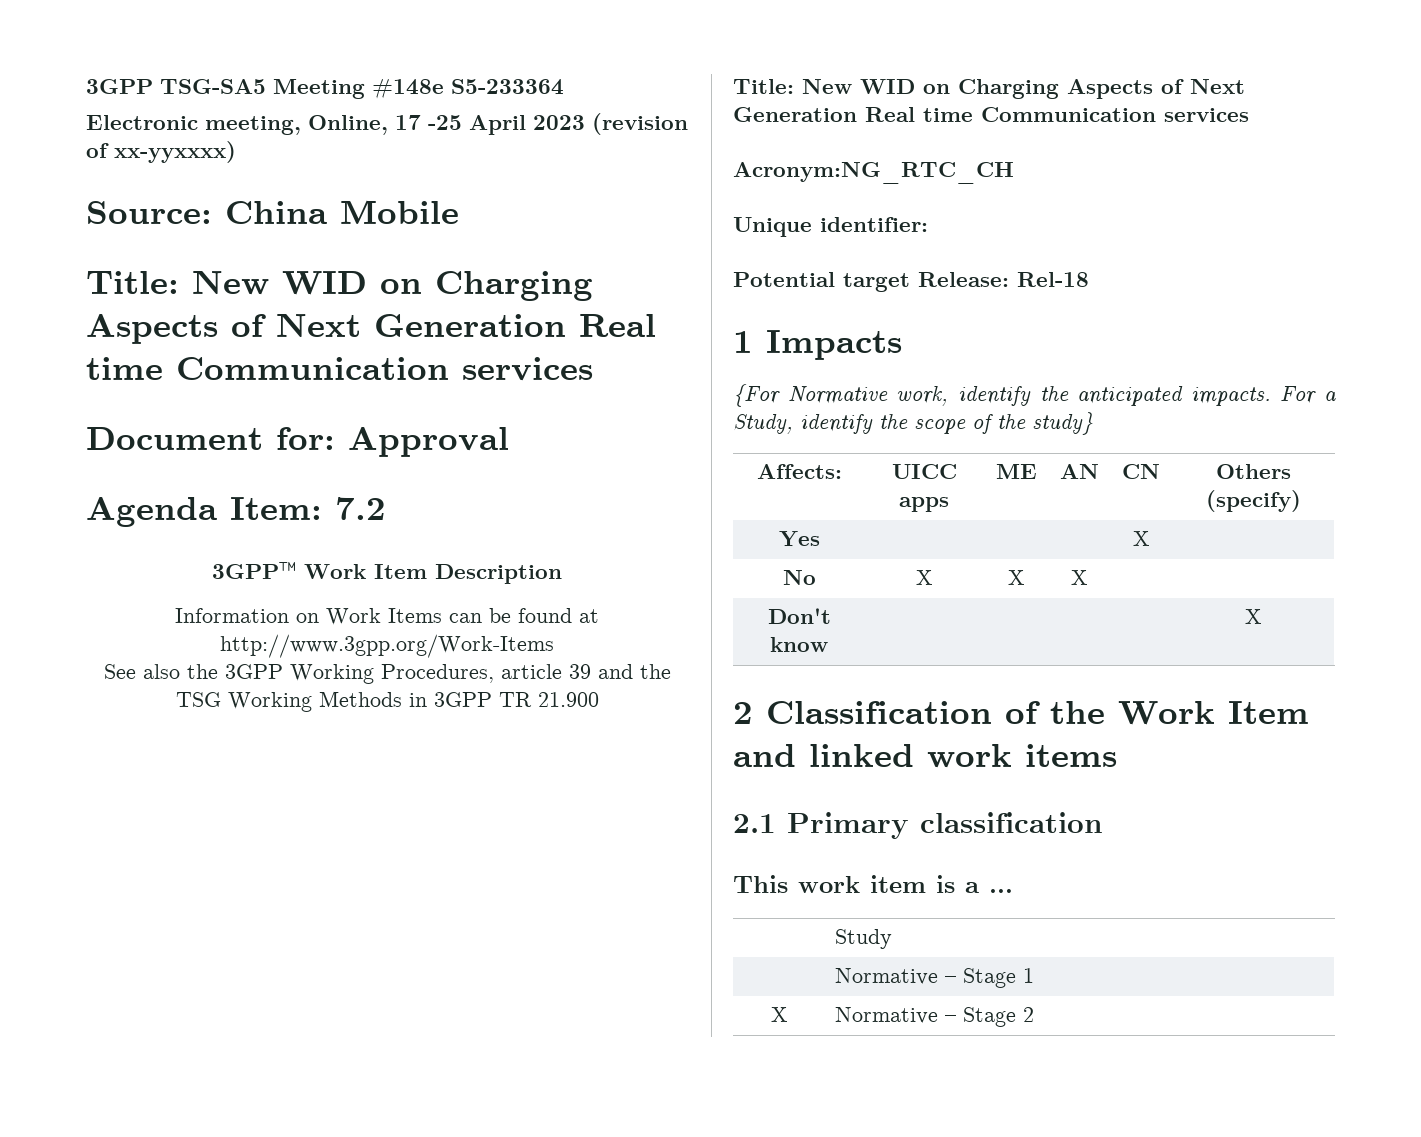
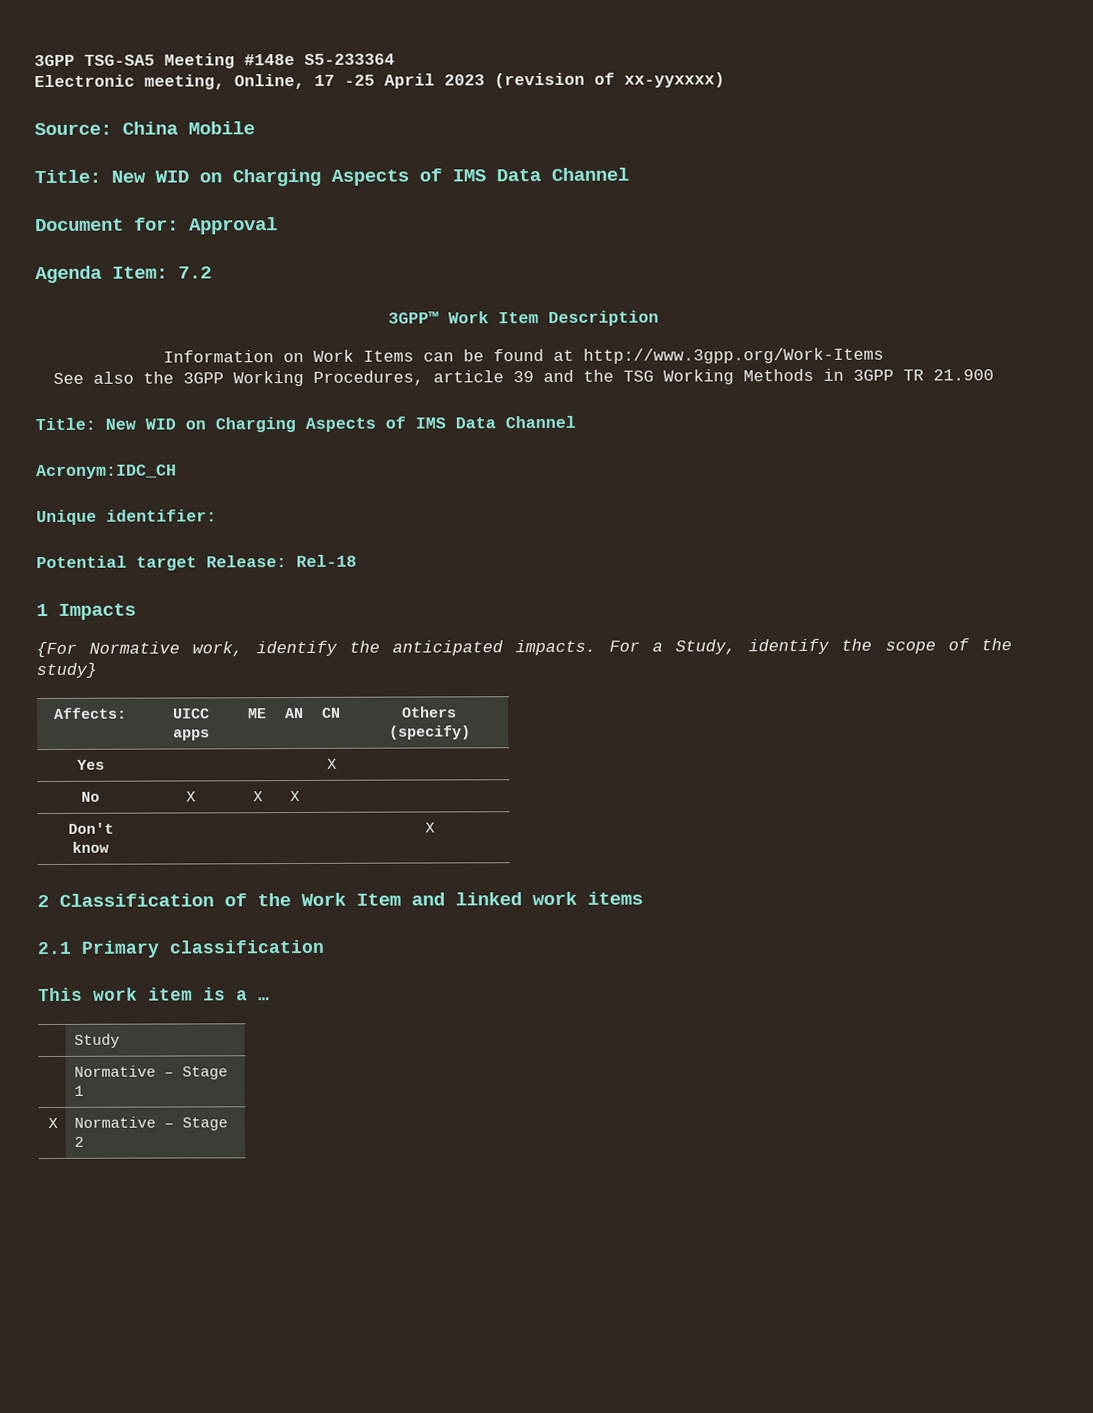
  Source: China Mobile
- Title: New WID on Charging Aspects of Next Generation Real time Communication services
+ Title: New WID on Charging Aspects of IMS Data Channel
  See also the 3GPP Working Procedures, article 39 and the TSG Working Methods in 3GPP TR 21.900
- Title: New WID on Charging Aspects of Next Generation Real time Communication services
- Acronym:NG_RTC_CH
+ Title: New WID on Charging Aspects of IMS Data Channel
+ Acronym:IDC_CH

